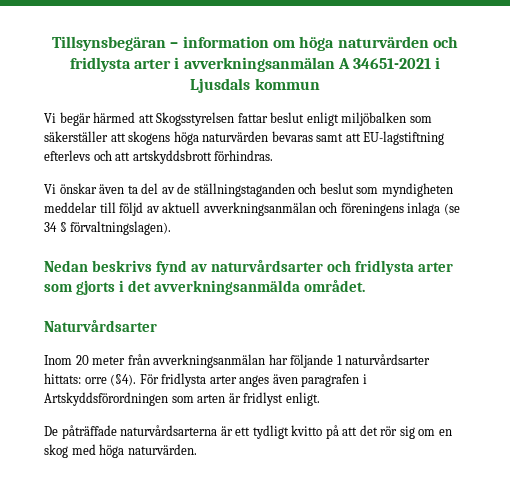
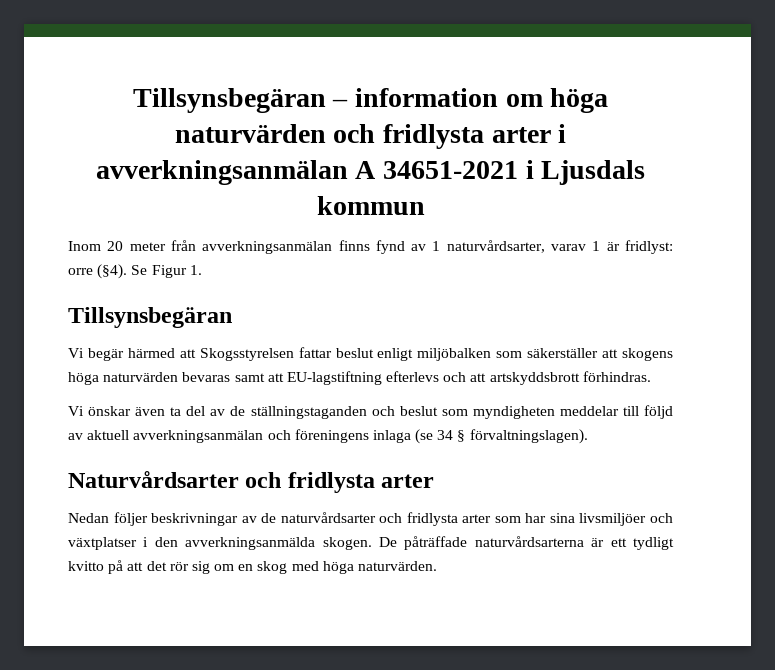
+ Inom 20 meter från avverkningsanmälan finns fynd av 1 naturvårdsarter, varav 1 är fridlyst: orre (§4). Se Figur 1.
+ Tillsynsbegäran
- Nedan beskrivs fynd av naturvårdsarter och fridlysta arter som gjorts i det avverkningsanmälda området.
- Naturvårdsarter
- Inom 20 meter från avverkningsanmälan har följande 1 naturvårdsarter hittats: orre (§4). För fridlysta arter anges även paragrafen i Artskyddsförordningen som arten är fridlyst enligt.
- De påträffade naturvårdsarterna är ett tydligt kvitto på att det rör sig om en skog med höga naturvärden.
+ Naturvårdsarter och fridlysta arter
+ Nedan följer beskrivningar av de naturvårdsarter och fridlysta arter som har sina livsmiljöer och växtplatser i den avverkningsanmälda skogen. De påträffade naturvårdsarterna är ett tydligt kvitto på att det rör sig om en skog med höga naturvärden.

